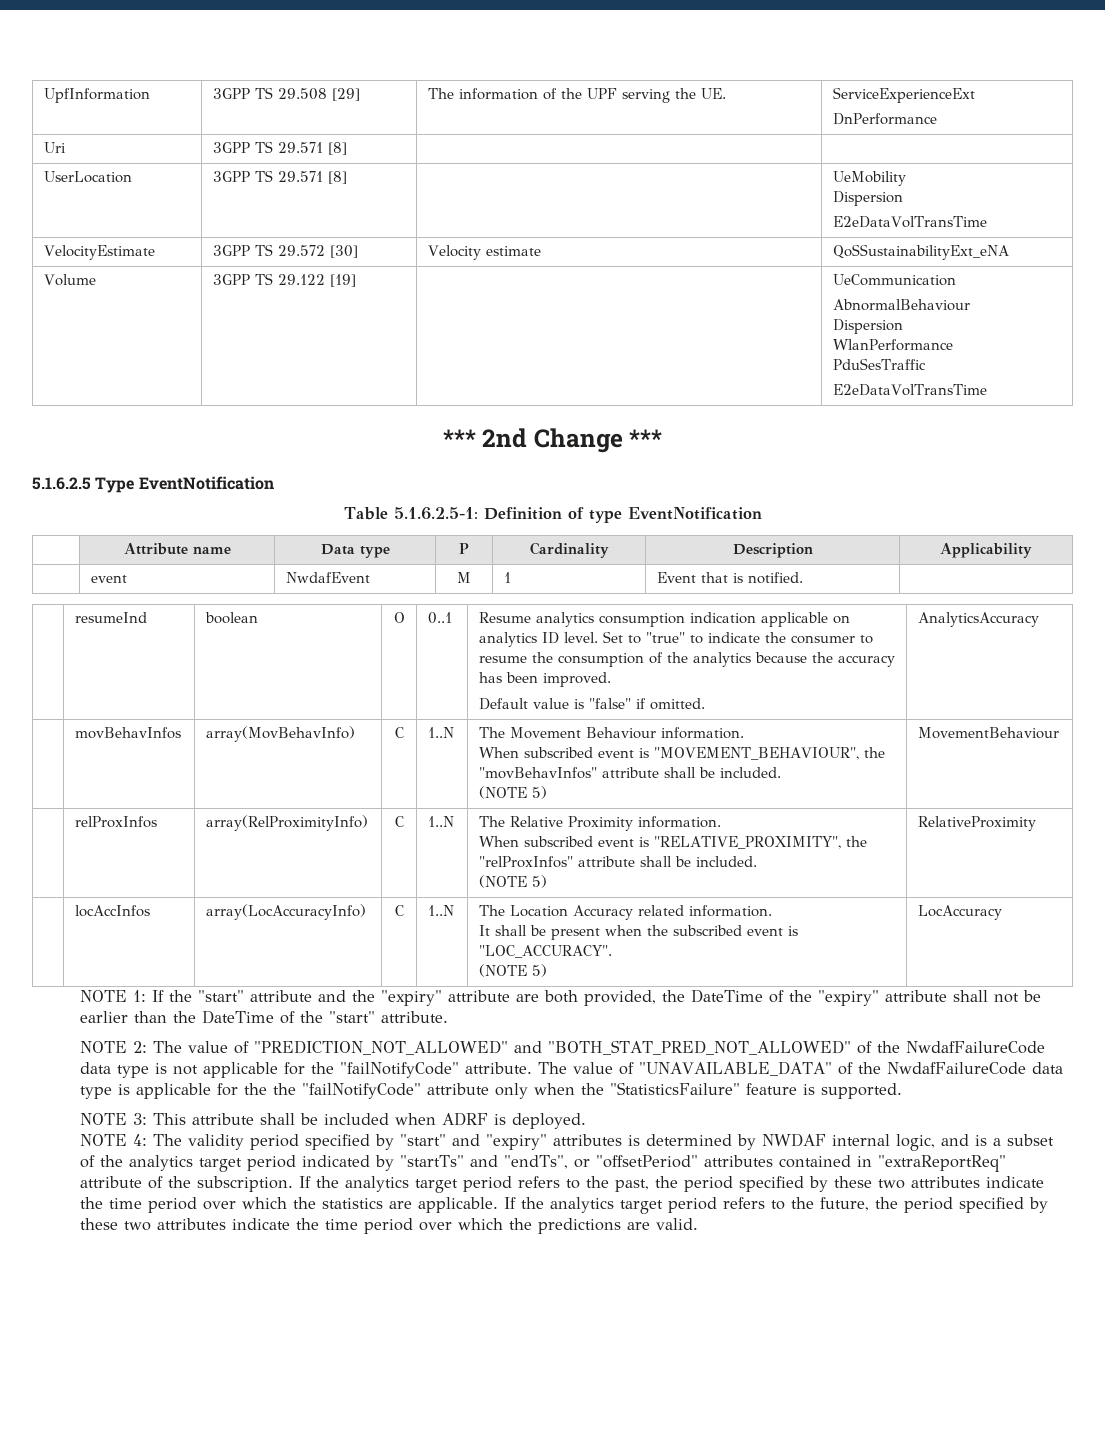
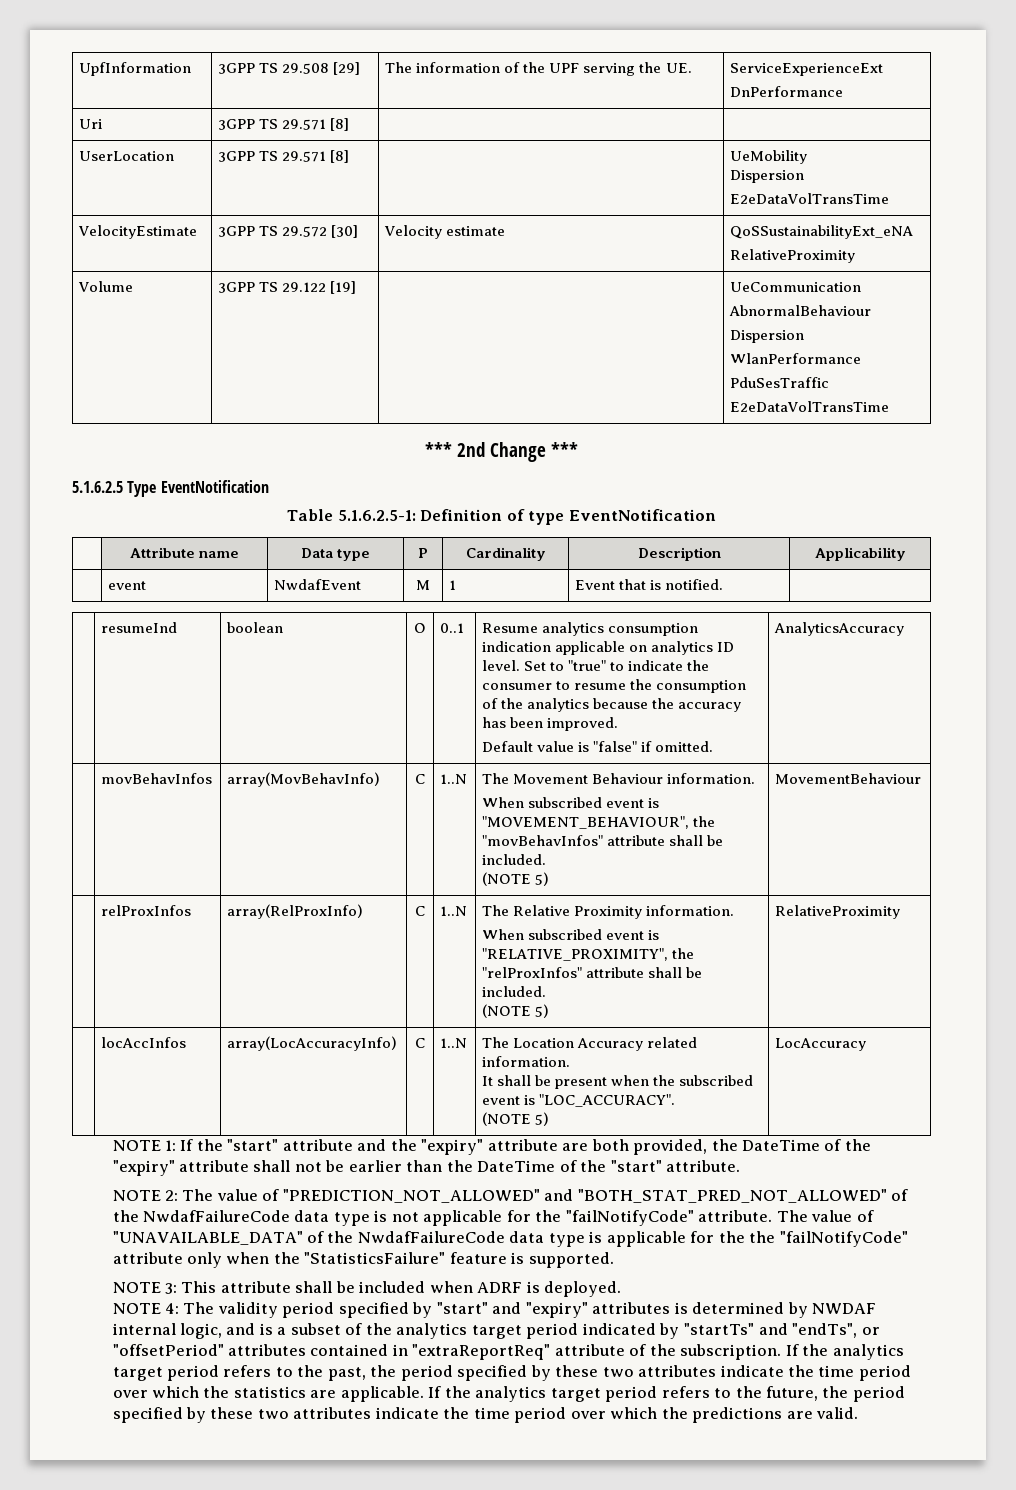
  VelocityEstimate | 3GPP TS 29.572 [30] | Velocity estimate | QoSSustainabilityExt_eNA
+ RelativeProximity
- | relProxInfos | array(RelProximityInfo) | C | 1..N | The Relative Proximity information.
+ | relProxInfos | array(RelProxInfo) | C | 1..N | The Relative Proximity information.

